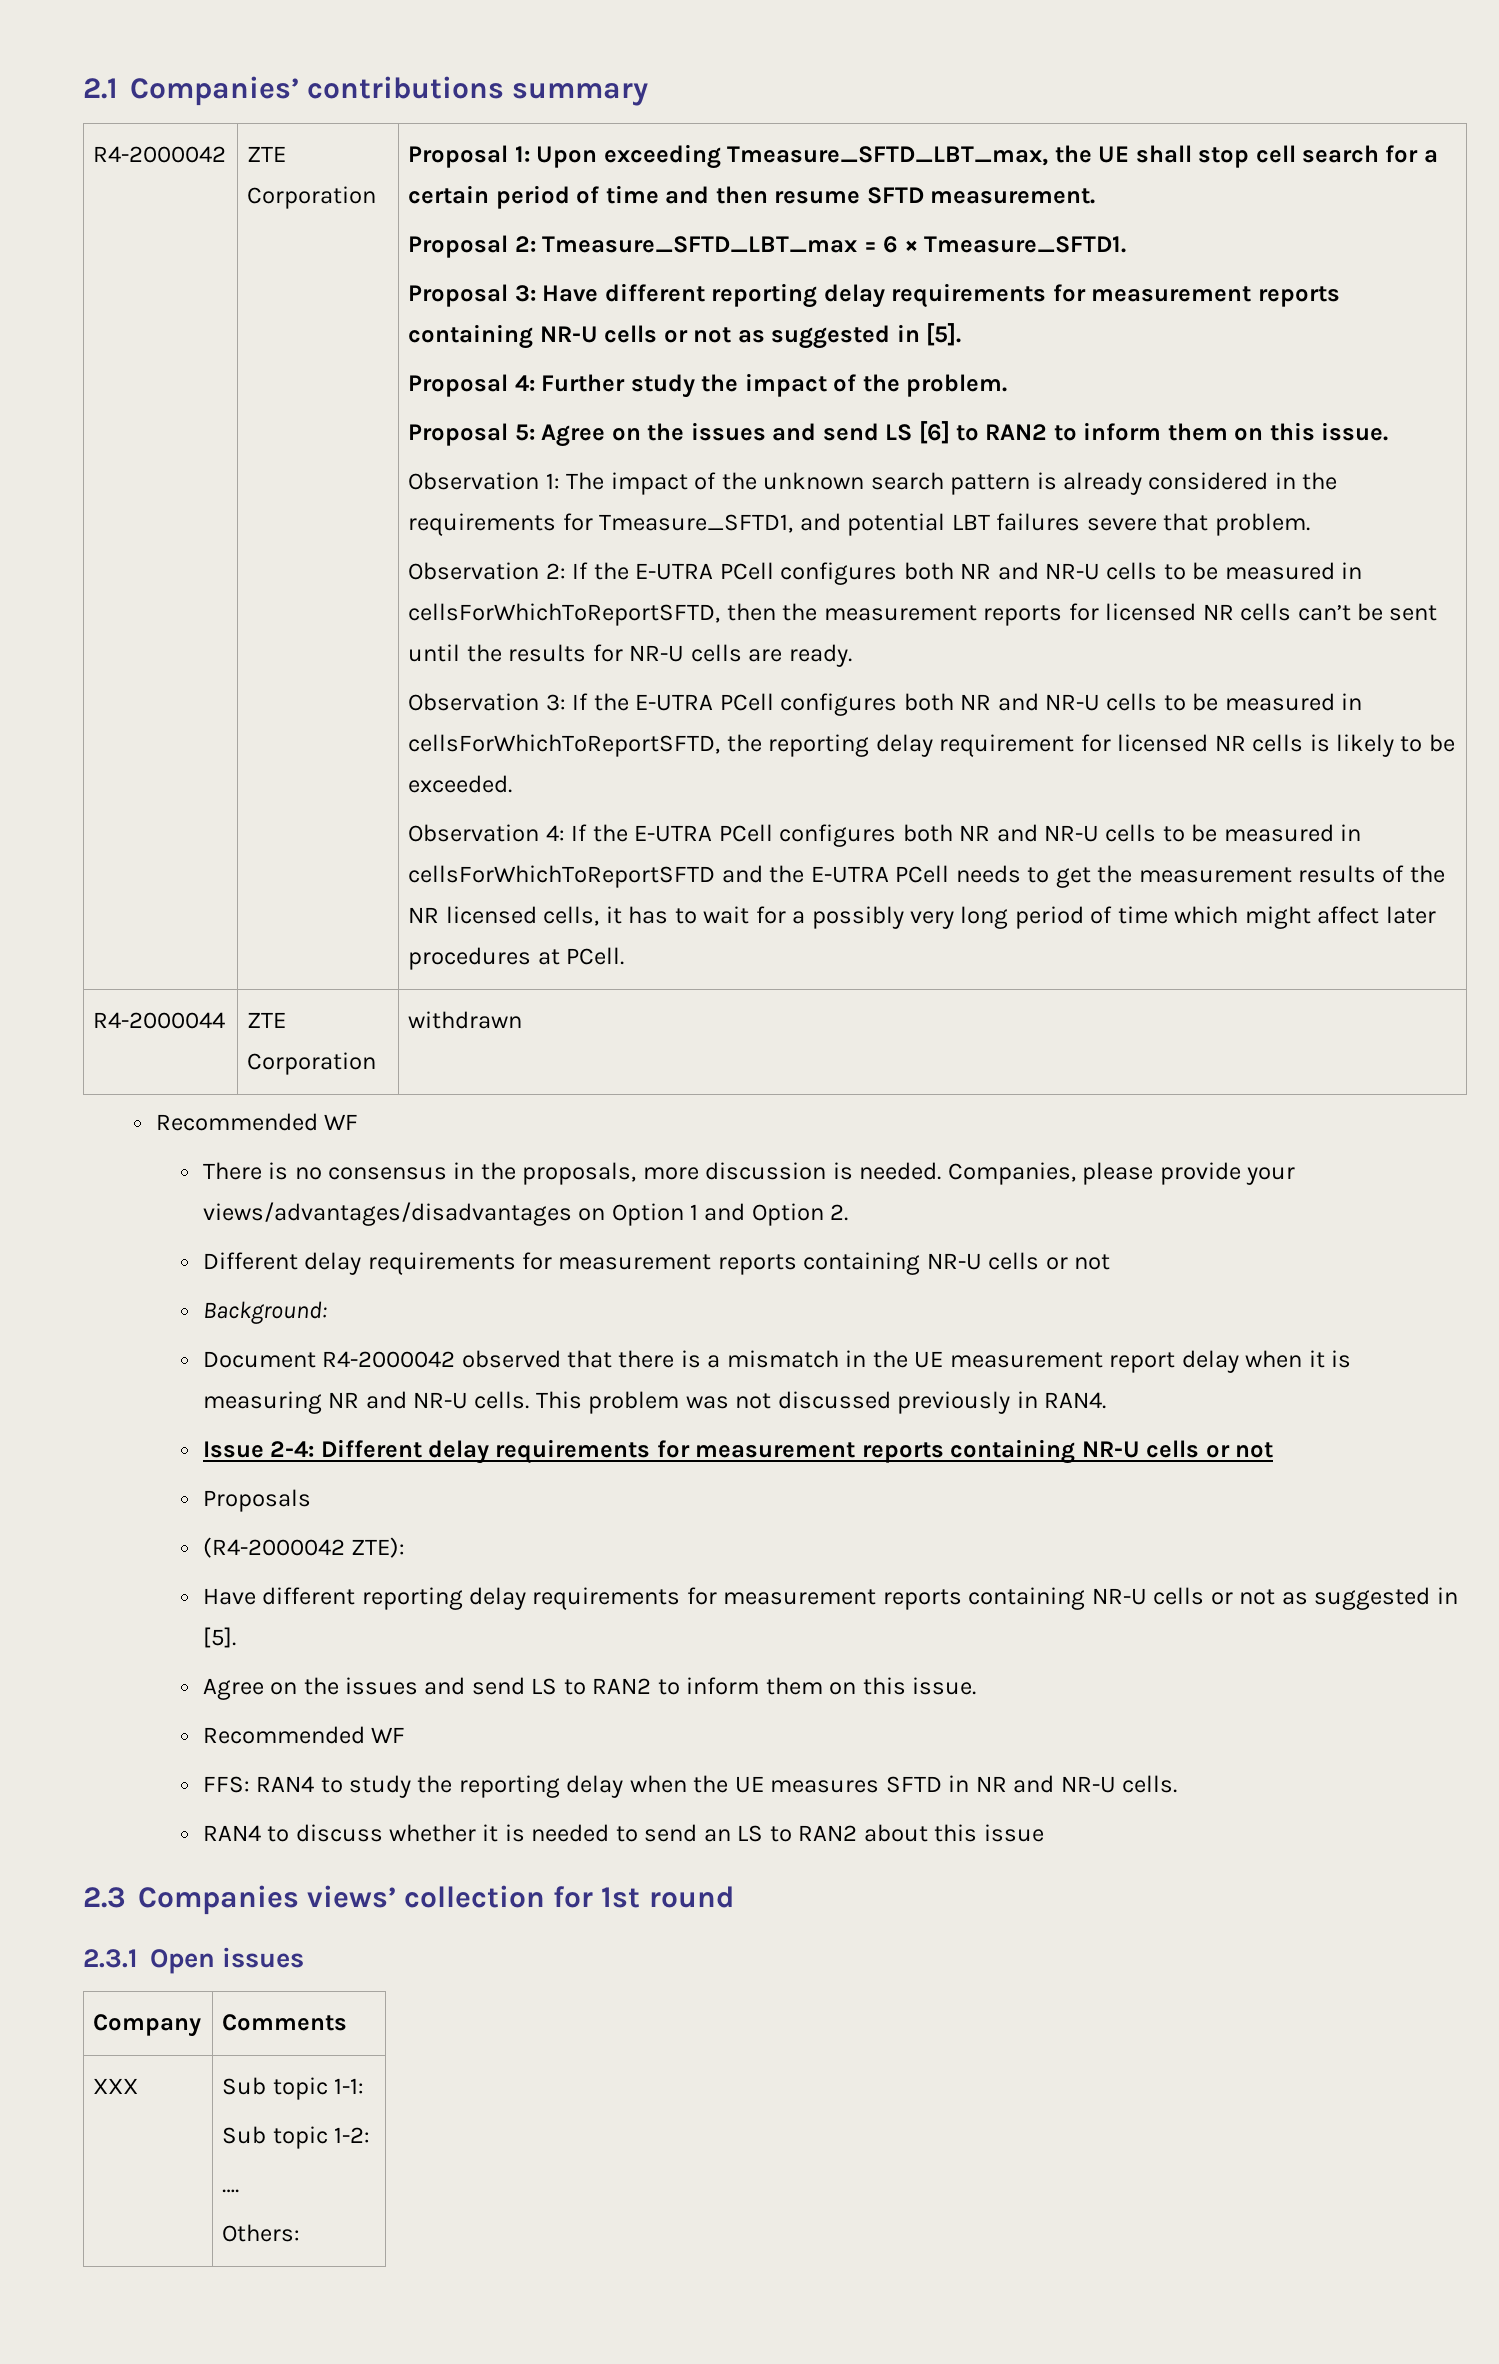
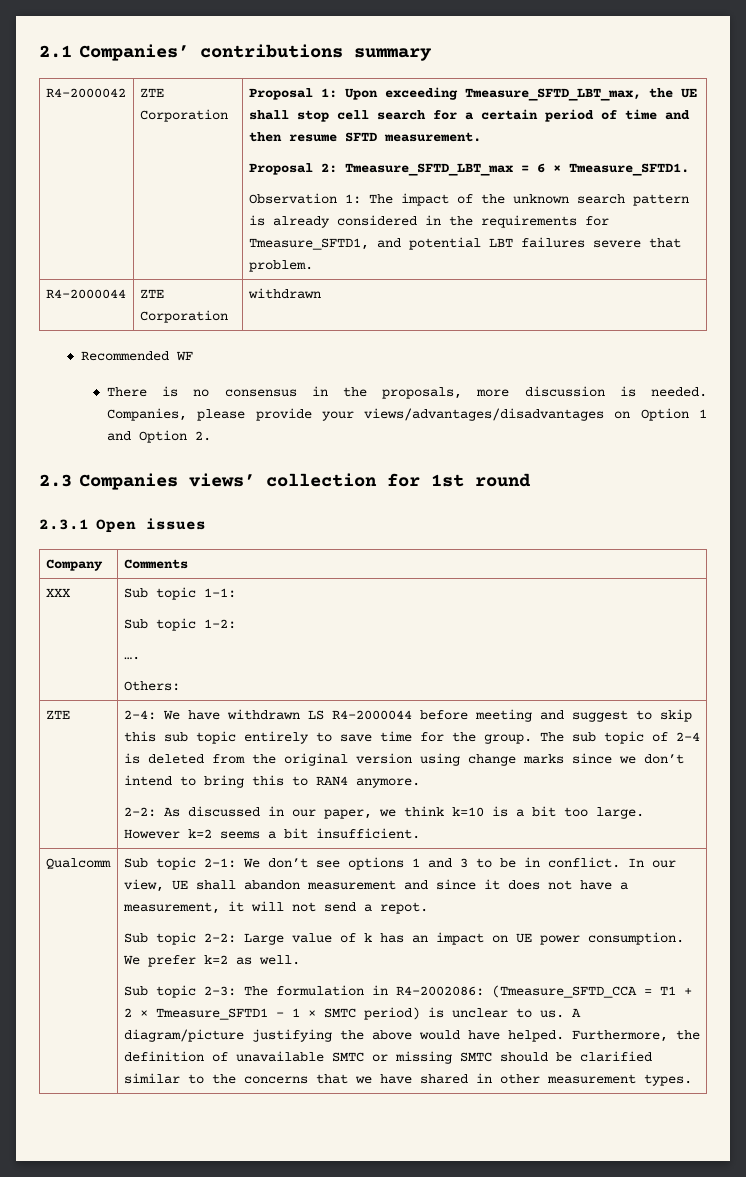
- Proposal 3: Have different reporting delay requirements for measurement reports containing NR-U cells or not as suggested in [5].
- Proposal 4: Further study the impact of the problem.
- Proposal 5: Agree on the issues and send LS [6] to RAN2 to inform them on this issue.
- Observation 2: If the E-UTRA PCell configures both NR and NR-U cells to be measured in cellsForWhichToReportSFTD, then the measurement reports for licensed NR cells can’t be sent until the results for NR-U cells are ready.
- Observation 3: If the E-UTRA PCell configures both NR and NR-U cells to be measured in cellsForWhichToReportSFTD, the reporting delay requirement for licensed NR cells is likely to be exceeded.
- Observation 4: If the E-UTRA PCell configures both NR and NR-U cells to be measured in cellsForWhichToReportSFTD and the E-UTRA PCell needs to get the measurement results of the NR licensed cells, it has to wait for a possibly very long period of time which might affect later procedures at PCell.
  Companies, please provide your views/advantages/disadvantages on Option 1 and Option 2.
- Different delay requirements for measurement reports containing NR-U cells or not
- Background:
- Document R4-2000042 observed that there is a mismatch in the UE measurement report delay when it is measuring NR and NR-U cells. This problem was not discussed previously in RAN4.
- Issue 2-4: Different delay requirements for measurement reports containing NR-U cells or not
- Proposals
- (R4-2000042 ZTE):
- Have different reporting delay requirements for measurement reports containing NR-U cells or not as suggested in [5].
- Agree on the issues and send LS to RAN2 to inform them on this issue.
- Recommended WF
- FFS: RAN4 to study the reporting delay when the UE measures SFTD in NR and NR-U cells.
- RAN4 to discuss whether it is needed to send an LS to RAN2 about this issue
+ ZTE | 2-4: We have withdrawn LS R4-2000044 before meeting and suggest to skip this sub topic entirely to save time for the group. The sub topic of 2-4 is deleted from the original version using change marks since we don’t intend to bring this to RAN4 anymore.
+ 2-2: As discussed in our paper, we think k=10 is a bit too large. However k=2 seems a bit insufficient.
+ Qualcomm | Sub topic 2-1: We don’t see options 1 and 3 to be in conflict. In our view, UE shall abandon measurement and since it does not have a measurement, it will not send a repot.
+ Sub topic 2-2: Large value of k has an impact on UE power consumption. We prefer k=2 as well.
+ Sub topic 2-3: The formulation in R4-2002086: (Tmeasure_SFTD_CCA = T1 + 2 × Tmeasure_SFTD1 – 1 × SMTC period) is unclear to us. A diagram/picture justifying the above would have helped. Furthermore, the definition of unavailable SMTC or missing SMTC should be clarified similar to the concerns that we have shared in other measurement types.

